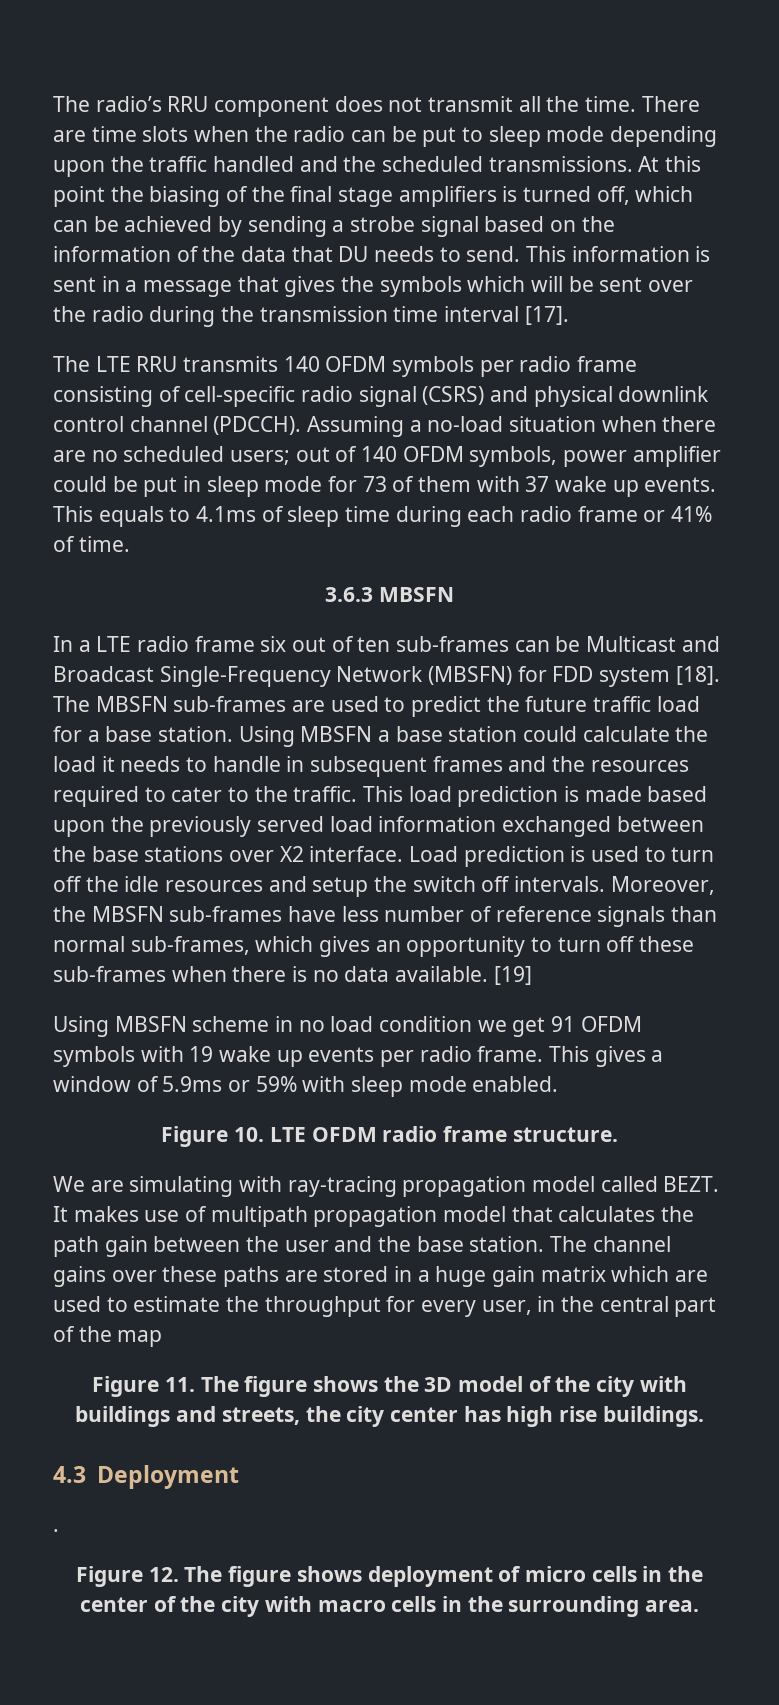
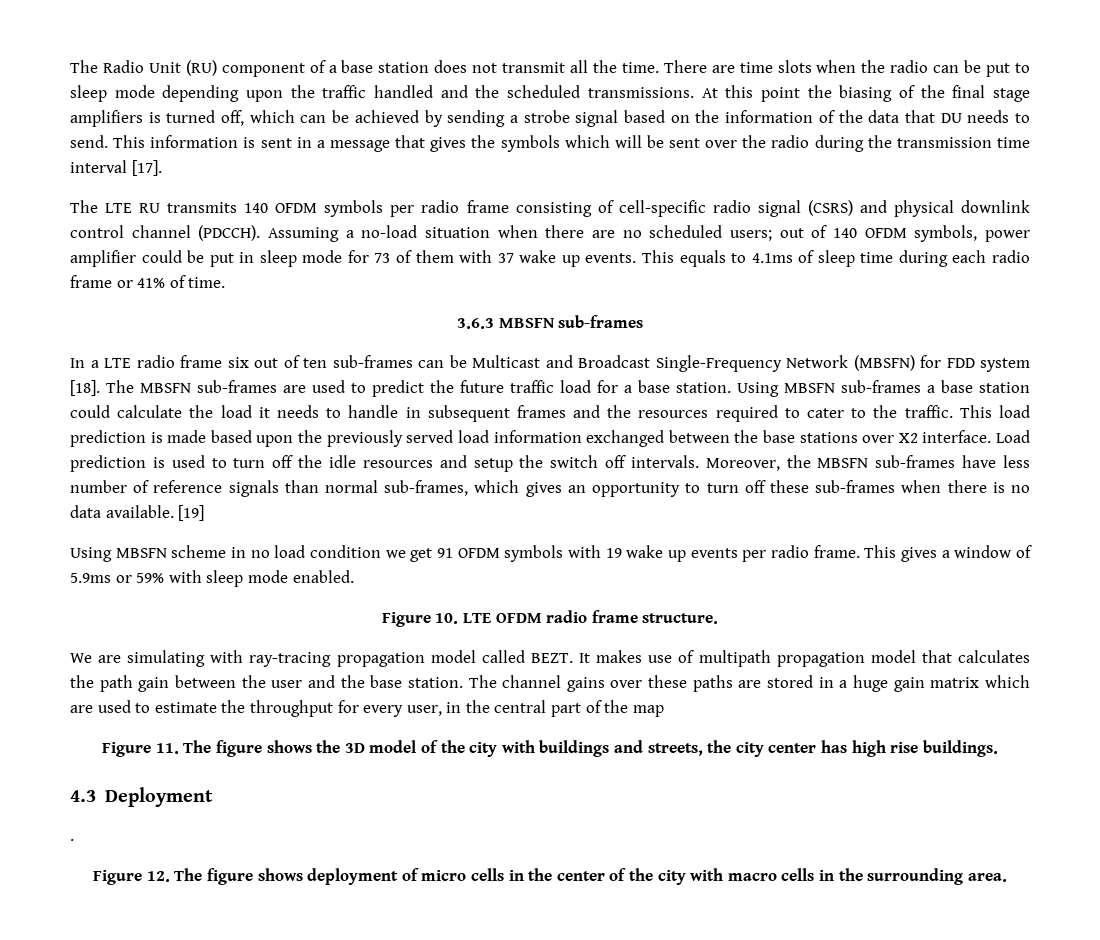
- The radio’s RRU component does not transmit all the time.
+ The Radio Unit (RU) component of a base station does not transmit all the time.
- The LTE RRU transmits 140 OFDM symbols per radio frame consisting of cell-specific radio signal (CSRS) and physical downlink control channel (PDCCH).
+ The LTE RU transmits 140 OFDM symbols per radio frame consisting of cell-specific radio signal (CSRS) and physical downlink control channel (PDCCH).
- 3.6.3 MBSFN
+ 3.6.3 MBSFN sub-frames
- Using MBSFN a base station could calculate the load it needs to handle in subsequent frames and the resources required to cater to the traffic.
+ Using MBSFN sub-frames a base station could calculate the load it needs to handle in subsequent frames and the resources required to cater to the traffic.

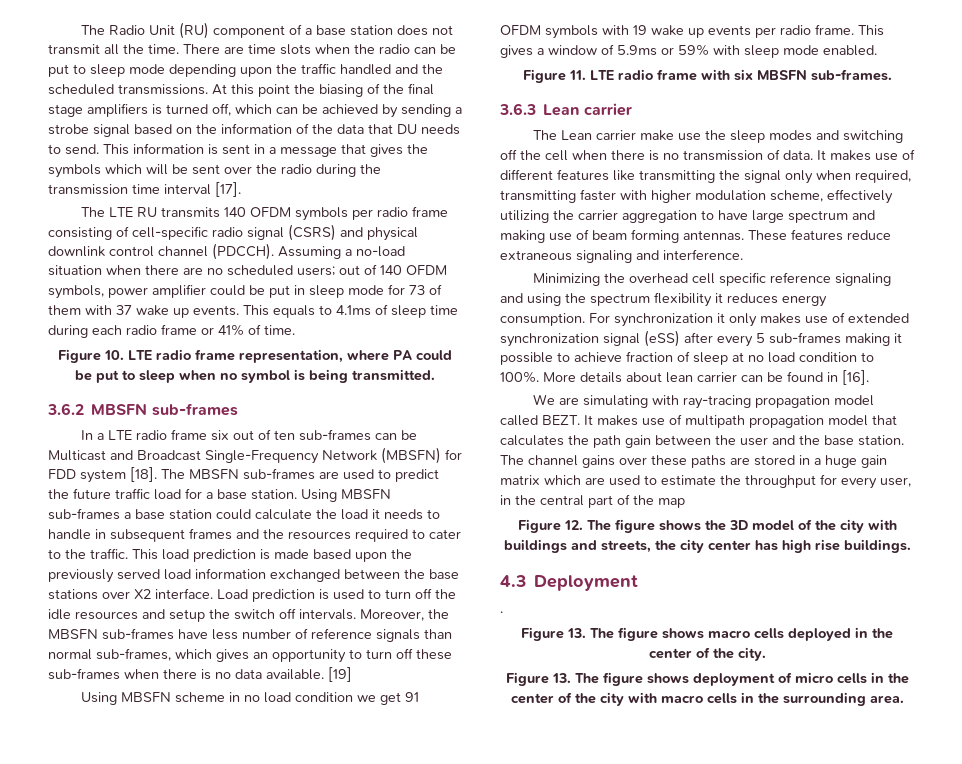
- 3.6.3 MBSFN sub-frames
+ Figure 10. LTE radio frame representation, where PA could be put to sleep when no symbol is being transmitted.
+ 3.6.2 MBSFN sub-frames
- Figure 10. LTE OFDM radio frame structure.
+ Figure 11. LTE radio frame with six MBSFN sub-frames.
+ 3.6.3 Lean carrier
+ The Lean carrier make use the sleep modes and switching off the cell when there is no transmission of data. It makes use of different features like transmitting the signal only when required, transmitting faster with higher modulation scheme, effectively utilizing the carrier aggregation to have large spectrum and making use of beam forming antennas. These features reduce extraneous signaling and interference.
+ Minimizing the overhead cell specific reference signaling and using the spectrum flexibility it reduces energy consumption. For synchronization it only makes use of extended synchronization signal (eSS) after every 5 sub-frames making it possible to achieve fraction of sleep at no load condition to 100%. More details about lean carrier can be found in [16].
- Figure 11. The figure shows the 3D model of the city with buildings and streets, the city center has high rise buildings.
+ Figure 12. The figure shows the 3D model of the city with buildings and streets, the city center has high rise buildings.
- Figure 12. The figure shows deployment of micro cells in the center of the city with macro cells in the surrounding area.
+ Figure 13. The figure shows macro cells deployed in the center of the city.
+ Figure 13. The figure shows deployment of micro cells in the center of the city with macro cells in the surrounding area.

